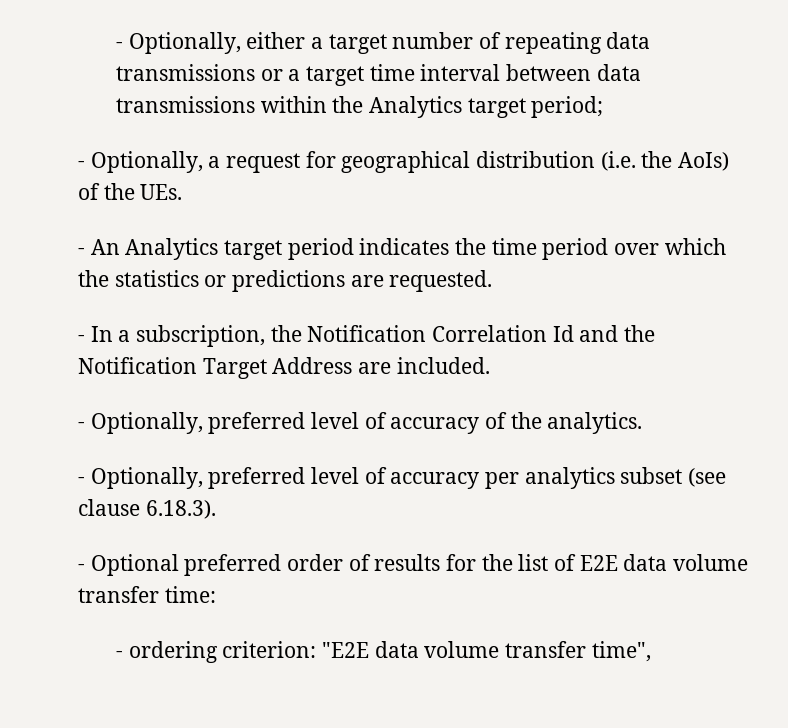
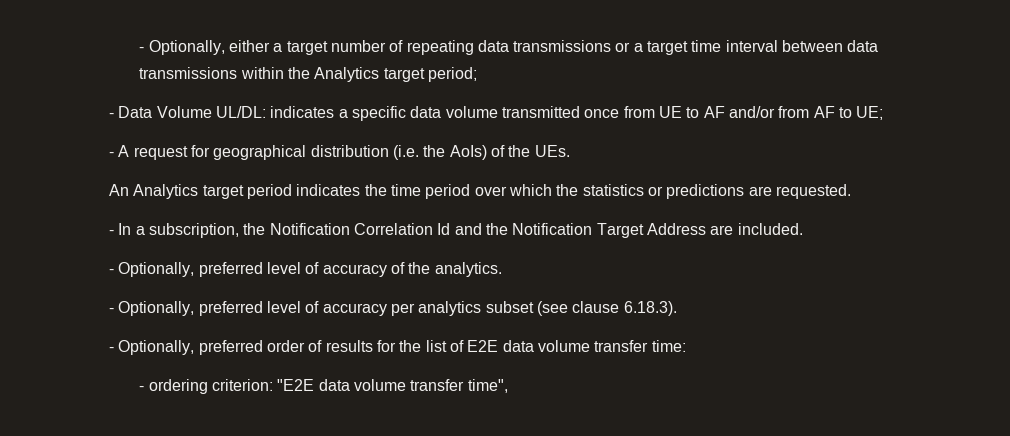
- - Optionally, a request for geographical distribution (i.e. the AoIs) of the UEs.
+ - Data Volume UL/DL: indicates a specific data volume transmitted once from UE to AF and/or from AF to UE;
+ - A request for geographical distribution (i.e. the AoIs) of the UEs.
- - An Analytics target period indicates the time period over which the statistics or predictions are requested.
+ An Analytics target period indicates the time period over which the statistics or predictions are requested.
- - Optional preferred order of results for the list of E2E data volume transfer time:
+ - Optionally, preferred order of results for the list of E2E data volume transfer time:

